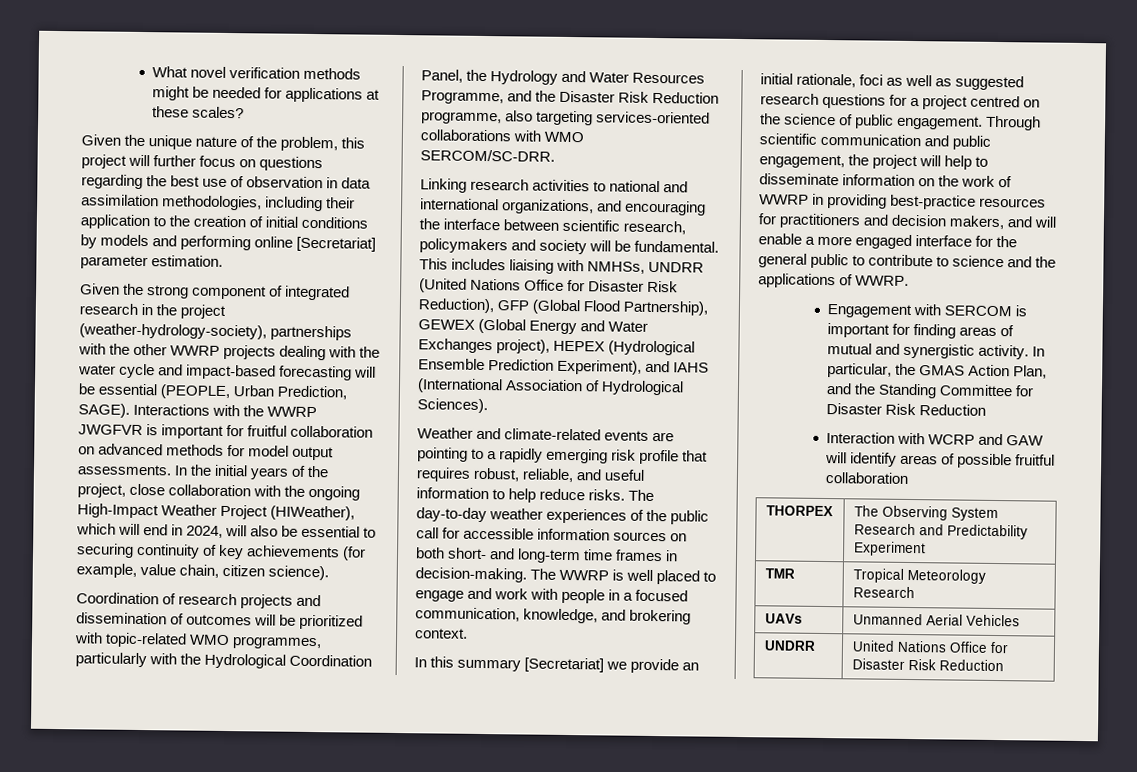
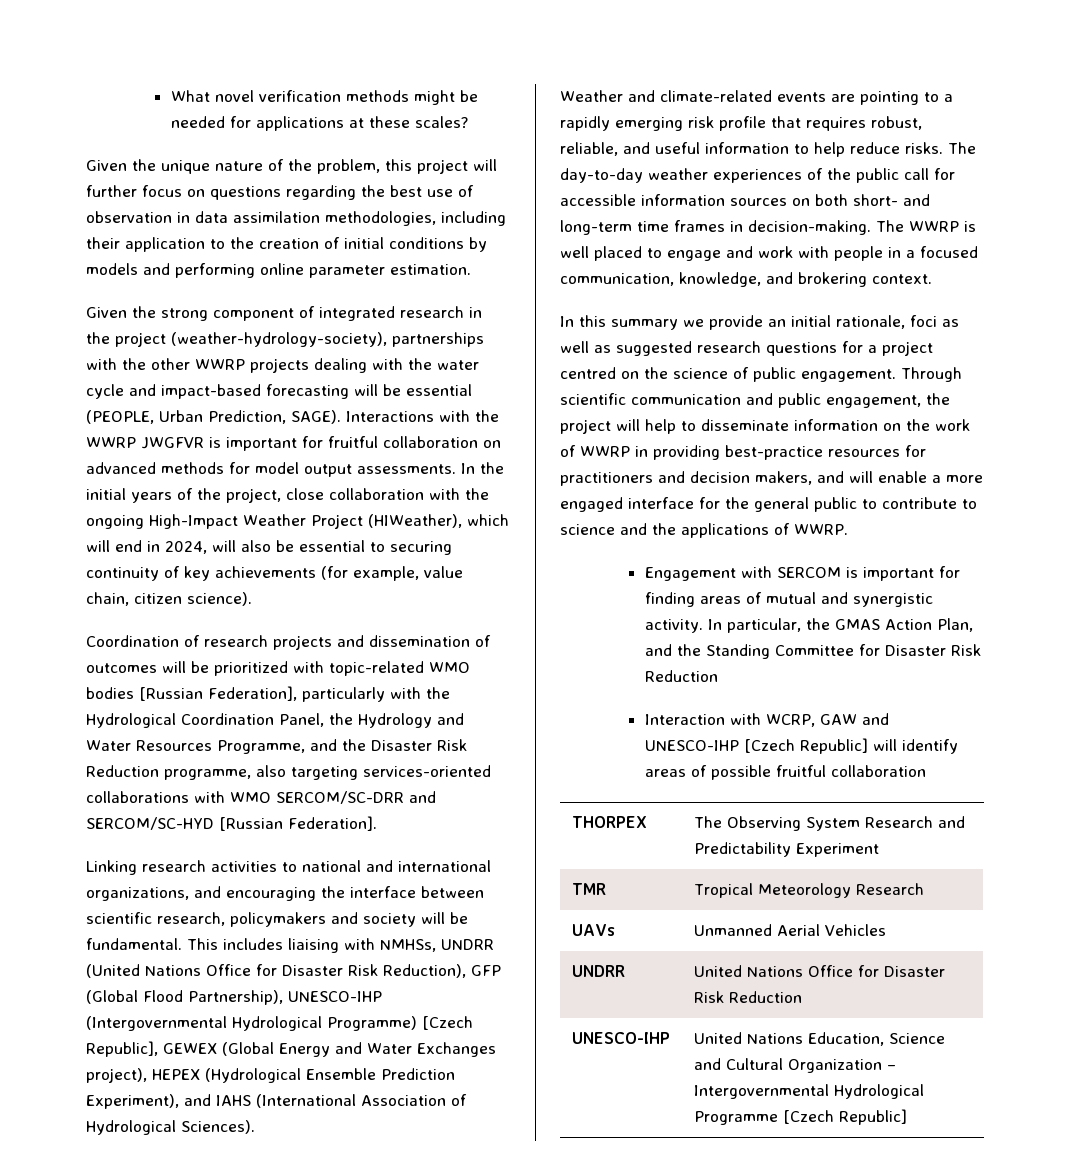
- Given the unique nature of the problem, this project will further focus on questions regarding the best use of observation in data assimilation methodologies, including their application to the creation of initial conditions by models and performing online [Secretariat] parameter estimation.
+ Given the unique nature of the problem, this project will further focus on questions regarding the best use of observation in data assimilation methodologies, including their application to the creation of initial conditions by models and performing online parameter estimation.
- Coordination of research projects and dissemination of outcomes will be prioritized with topic-related WMO programmes, particularly with the Hydrological Coordination Panel, the Hydrology and Water Resources Programme, and the Disaster Risk Reduction programme, also targeting services-oriented collaborations with WMO SERCOM/SC-DRR.
+ Coordination of research projects and dissemination of outcomes will be prioritized with topic-related WMO bodies [Russian Federation], particularly with the Hydrological Coordination Panel, the Hydrology and Water Resources Programme, and the Disaster Risk Reduction programme, also targeting services-oriented collaborations with WMO SERCOM/SC-DRR and SERCOM/SC-HYD [Russian Federation].
- This includes liaising with NMHSs, UNDRR (United Nations Office for Disaster Risk Reduction), GFP (Global Flood Partnership), GEWEX (Global Energy and Water Exchanges project), HEPEX (Hydrological Ensemble Prediction Experiment), and IAHS (International Association of Hydrological Sciences).
+ This includes liaising with NMHSs, UNDRR (United Nations Office for Disaster Risk Reduction), GFP (Global Flood Partnership), UNESCO-IHP (Intergovernmental Hydrological Programme) [Czech Republic], GEWEX (Global Energy and Water Exchanges project), HEPEX (Hydrological Ensemble Prediction Experiment), and IAHS (International Association of Hydrological Sciences).
- In this summary [Secretariat] we provide an initial rationale, foci as well as suggested research questions for a project centred on the science of public engagement.
+ In this summary we provide an initial rationale, foci as well as suggested research questions for a project centred on the science of public engagement.
- Interaction with WCRP and GAW will identify areas of possible fruitful collaboration
+ Interaction with WCRP, GAW and UNESCO-IHP [Czech Republic] will identify areas of possible fruitful collaboration
+ UNESCO-IHP | United Nations Education, Science and Cultural Organization – Intergovernmental Hydrological Programme [Czech Republic]

